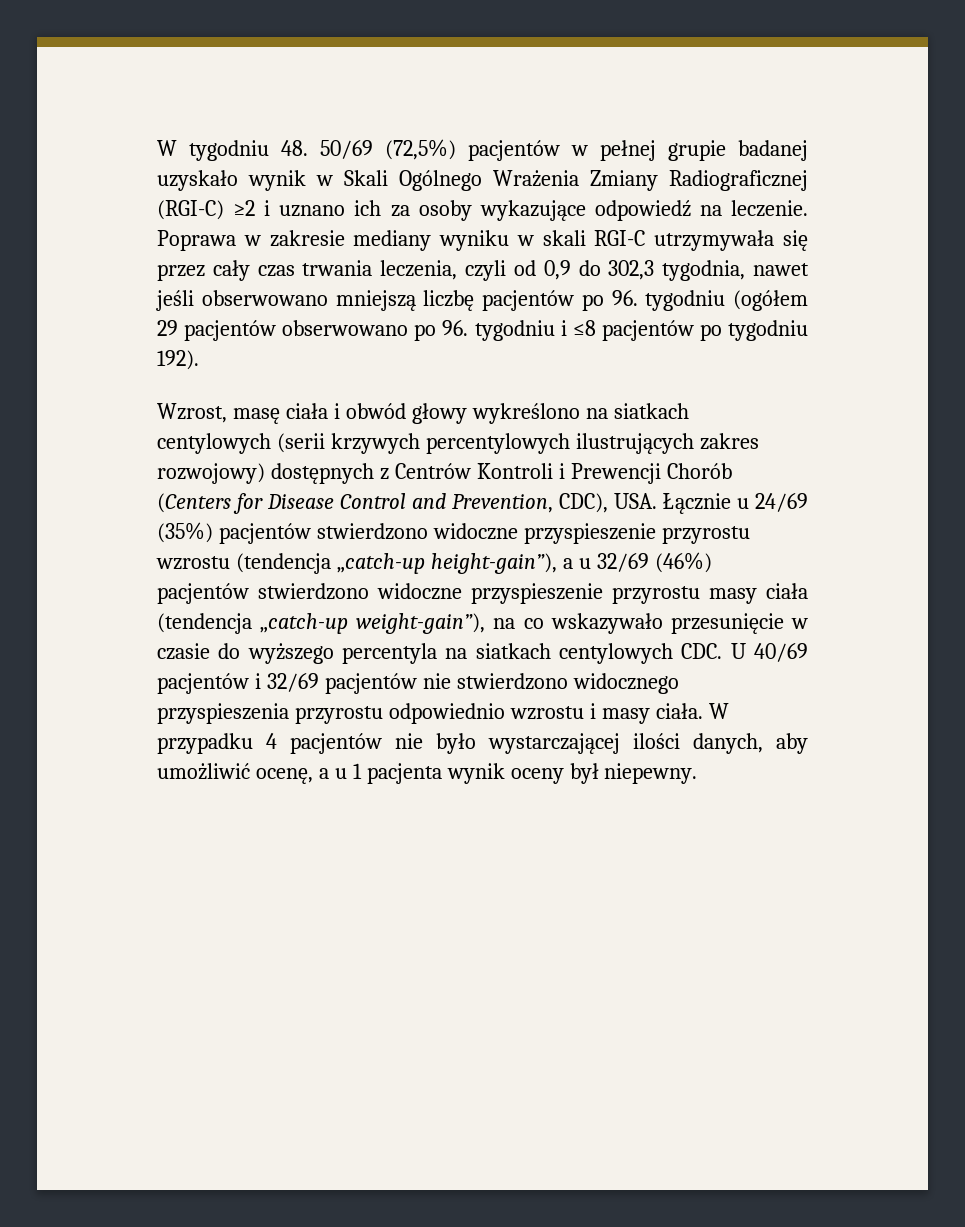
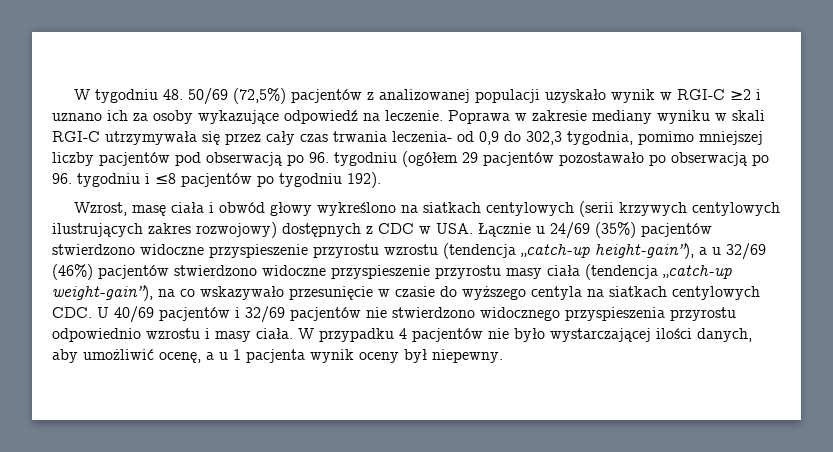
- W tygodniu 48. 50/69 (72,5%) pacjentów w pełnej grupie badanej uzyskało wynik w Skali Ogólnego Wrażenia Zmiany Radiograficznej (RGI-C) ≥2 i uznano ich za osoby wykazujące odpowiedź na leczenie.
+ W tygodniu 48. 50/69 (72,5%) pacjentów z analizowanej populacji uzyskało wynik w RGI-C ≥2 i uznano ich za osoby wykazujące odpowiedź na leczenie.
- Poprawa w zakresie mediany wyniku w skali RGI-C utrzymywała się przez cały czas trwania leczenia, czyli od 0,9 do 302,3 tygodnia, nawet jeśli obserwowano mniejszą liczbę pacjentów po 96. tygodniu (ogółem 29 pacjentów obserwowano po 96. tygodniu i ≤8 pacjentów po tygodniu 192).
+ Poprawa w zakresie mediany wyniku w skali RGI-C utrzymywała się przez cały czas trwania leczenia- od 0,9 do 302,3 tygodnia, pomimo mniejszej liczby pacjentów pod obserwacją po 96. tygodniu (ogółem 29 pacjentów pozostawało po obserwacją po 96. tygodniu i ≤8 pacjentów po tygodniu 192).
- Wzrost, masę ciała i obwód głowy wykreślono na siatkach centylowych (serii krzywych percentylowych ilustrujących zakres rozwojowy) dostępnych z Centrów Kontroli i Prewencji Chorób (Centers for Disease Control and Prevention, CDC), USA. Łącznie u 24/69 (35%) pacjentów stwierdzono widoczne przyspieszenie przyrostu wzrostu (tendencja „catch-up height-gain”), a u 32/69 (46%) pacjentów stwierdzono widoczne przyspieszenie przyrostu masy ciała (tendencja „catch-up weight-gain”), na co wskazywało przesunięcie w czasie do wyższego percentyla na siatkach centylowych CDC. U 40/69 pacjentów i 32/69 pacjentów nie stwierdzono widocznego przyspieszenia przyrostu odpowiednio wzrostu i masy ciała.
+ Wzrost, masę ciała i obwód głowy wykreślono na siatkach centylowych (serii krzywych centylowych ilustrujących zakres rozwojowy) dostępnych z CDC w USA. Łącznie u 24/69 (35%) pacjentów stwierdzono widoczne przyspieszenie przyrostu wzrostu (tendencja „catch-up height-gain”), a u 32/69 (46%) pacjentów stwierdzono widoczne przyspieszenie przyrostu masy ciała (tendencja „catch-up weight-gain”), na co wskazywało przesunięcie w czasie do wyższego centyla na siatkach centylowych CDC. U 40/69 pacjentów i 32/69 pacjentów nie stwierdzono widocznego przyspieszenia przyrostu odpowiednio wzrostu i masy ciała.

